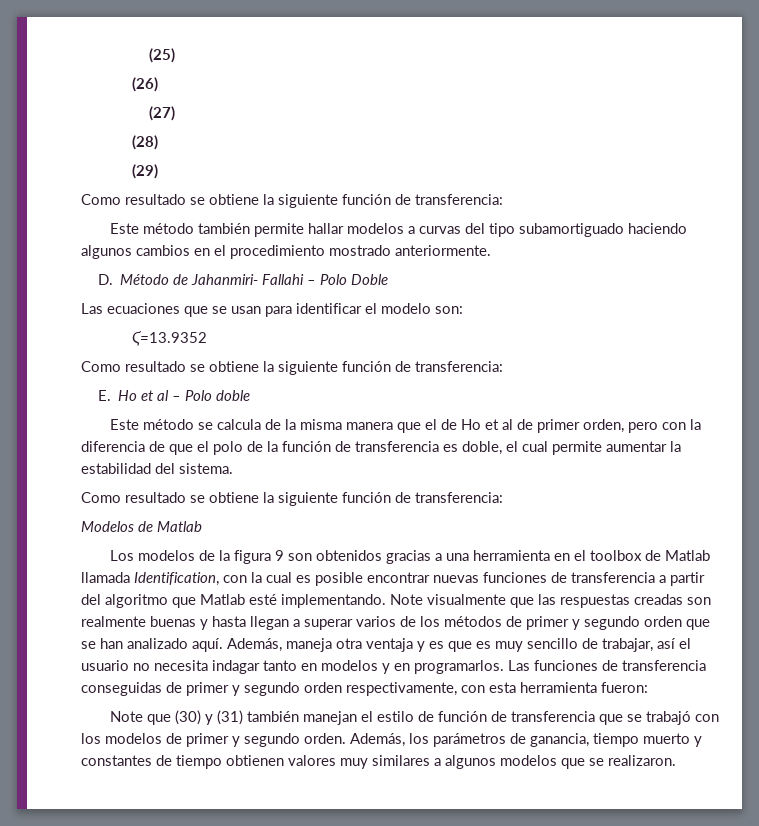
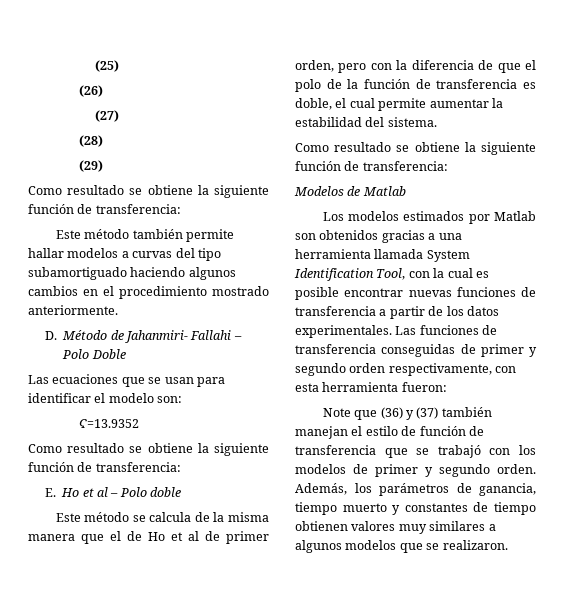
- Los modelos de la figura 9 son obtenidos gracias a una herramienta en el toolbox de Matlab llamada Identification, con la cual es posible encontrar nuevas funciones de transferencia a partir del algoritmo que Matlab esté implementando. Note visualmente que las respuestas creadas son realmente buenas y hasta llegan a superar varios de los métodos de primer y segundo orden que se han analizado aquí. Además, maneja otra ventaja y es que es muy sencillo de trabajar, así el usuario no necesita indagar tanto en modelos y en programarlos.
+ Los modelos estimados por Matlab son obtenidos gracias a una herramienta llamada System Identification Tool, con la cual es posible encontrar nuevas funciones de transferencia a partir de los datos experimentales.
- Note que (30) y (31) también manejan el estilo de función de transferencia que se trabajó con los modelos de primer y segundo orden.
+ Note que (36) y (37) también manejan el estilo de función de transferencia que se trabajó con los modelos de primer y segundo orden.

